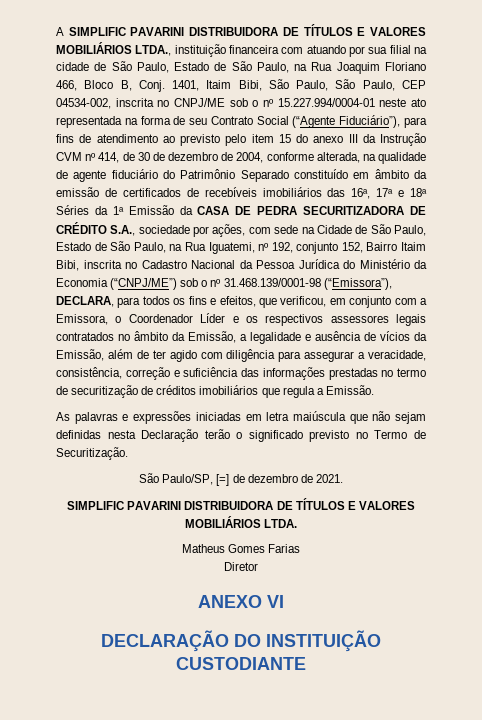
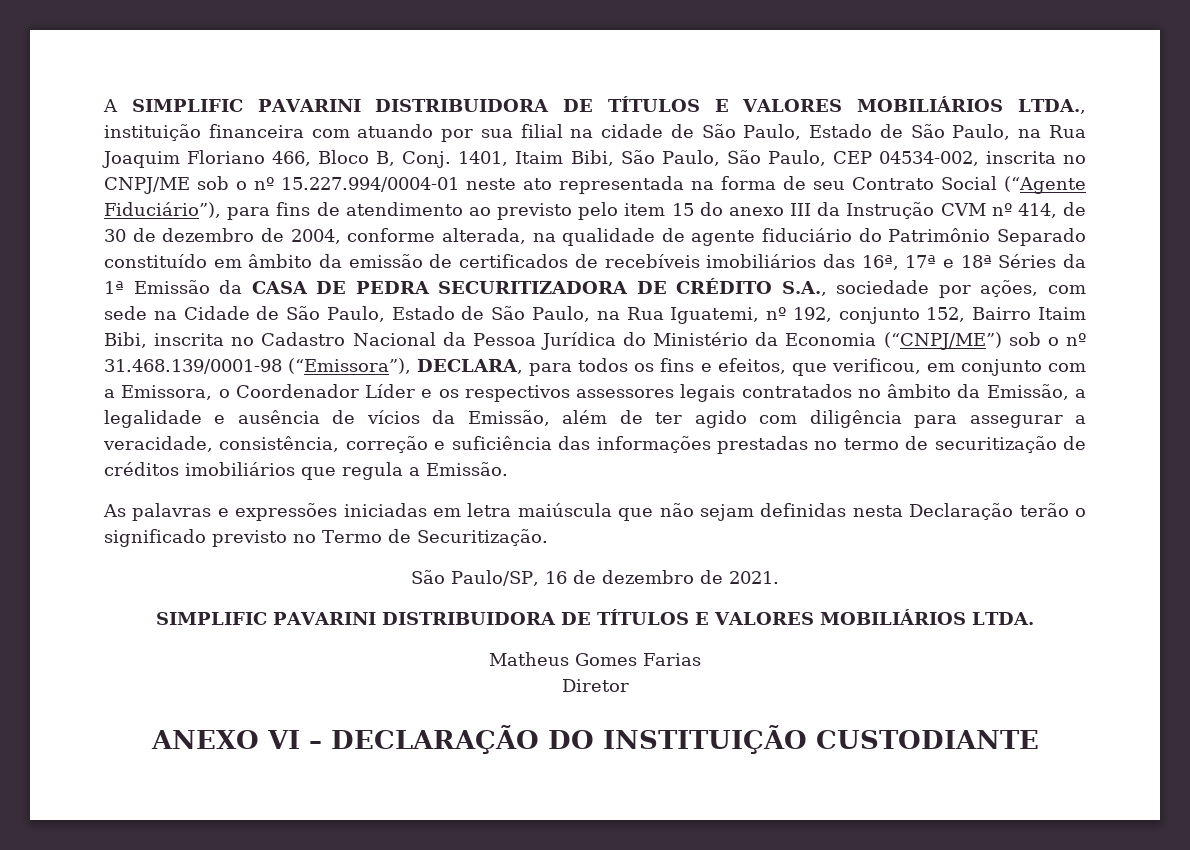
- São Paulo/SP, [=] de dezembro de 2021.
+ São Paulo/SP, 16 de dezembro de 2021.
- ANEXO VI
- DECLARAÇÃO DO INSTITUIÇÃO CUSTODIANTE
+ ANEXO VI – DECLARAÇÃO DO INSTITUIÇÃO CUSTODIANTE

